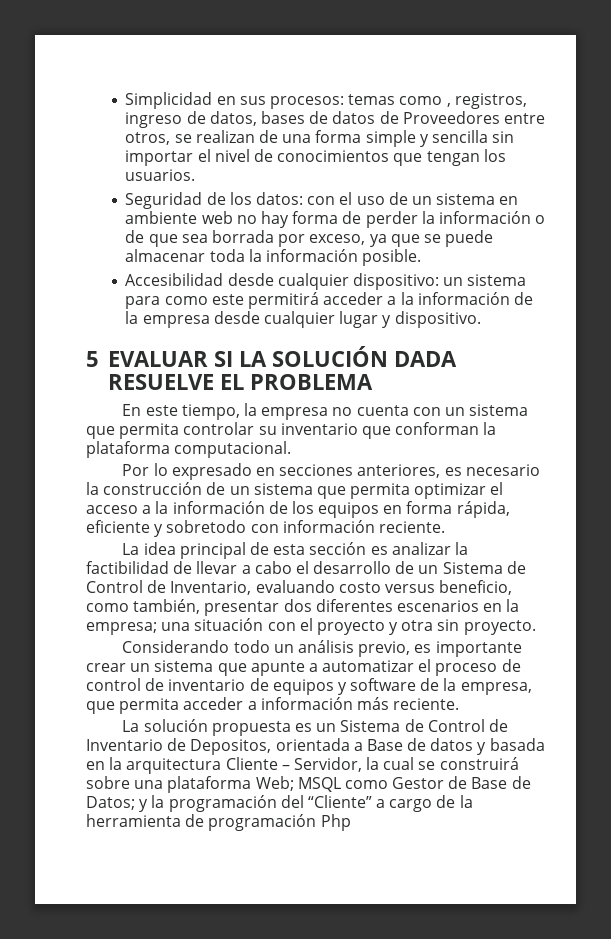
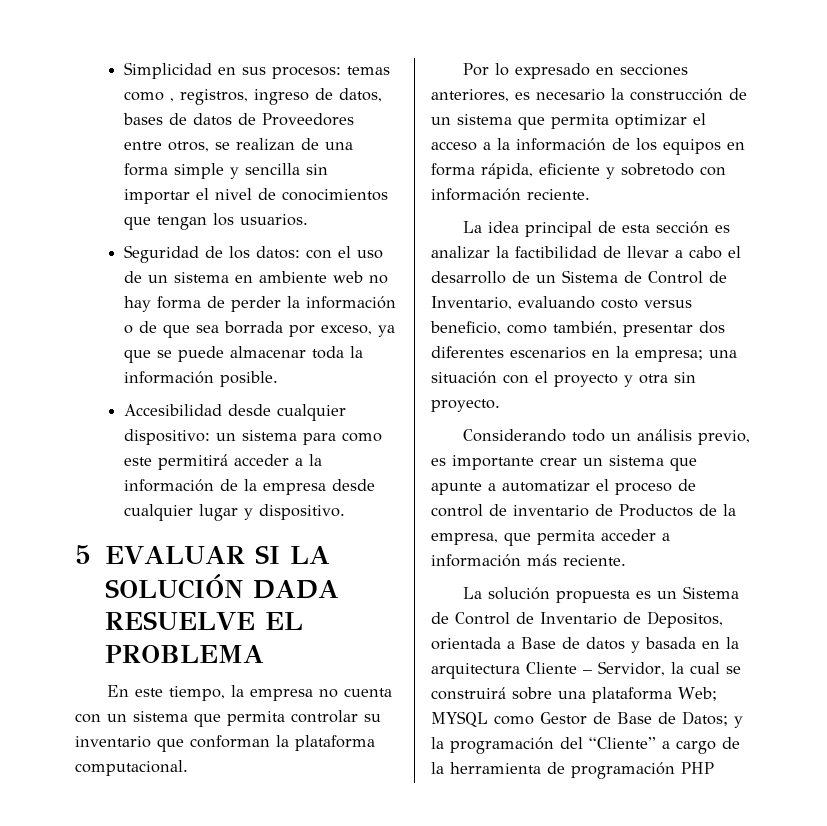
- Considerando todo un análisis previo, es importante crear un sistema que apunte a automatizar el proceso de control de inventario de equipos y software de la empresa, que permita acceder a información más reciente.
+ Considerando todo un análisis previo, es importante crear un sistema que apunte a automatizar el proceso de control de inventario de Productos de la empresa, que permita acceder a información más reciente.
- La solución propuesta es un Sistema de Control de Inventario de Depositos, orientada a Base de datos y basada en la arquitectura Cliente – Servidor, la cual se construirá sobre una plataforma Web; MSQL como Gestor de Base de Datos; y la programación del “Cliente” a cargo de la herramienta de programación Php
+ La solución propuesta es un Sistema de Control de Inventario de Depositos, orientada a Base de datos y basada en la arquitectura Cliente – Servidor, la cual se construirá sobre una plataforma Web; MYSQL como Gestor de Base de Datos; y la programación del “Cliente” a cargo de la herramienta de programación PHP

